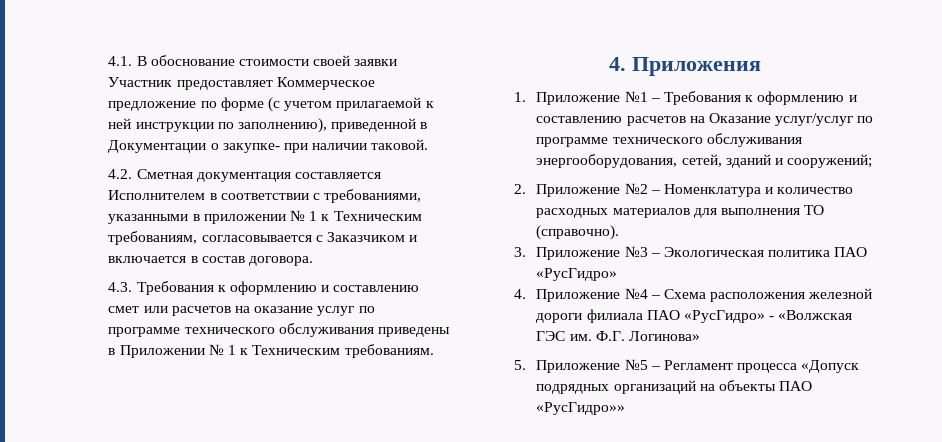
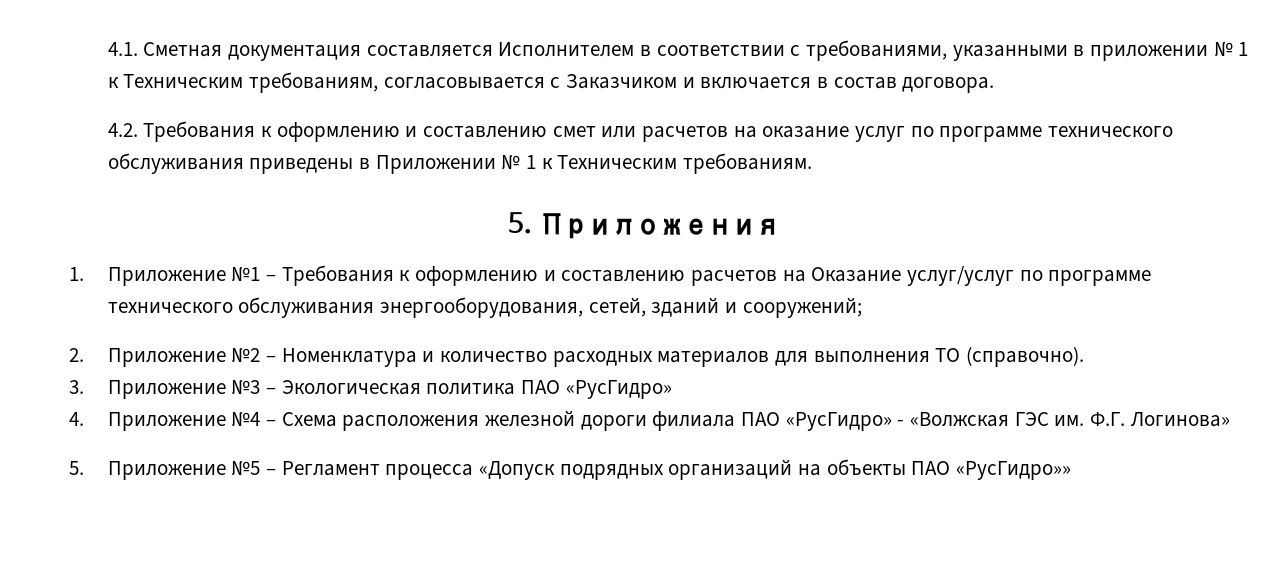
- 4.1. В обоснование стоимости своей заявки Участник предоставляет Коммерческое предложение по форме (с учетом прилагаемой к ней инструкции по заполнению), приведенной в Документации о закупке- при наличии таковой.
- 4.2. Сметная документация составляется Исполнителем в соответствии с требованиями, указанными в приложении № 1 к Техническим требованиям, согласовывается с Заказчиком и включается в состав договора.
+ 4.1. Сметная документация составляется Исполнителем в соответствии с требованиями, указанными в приложении № 1 к Техническим требованиям, согласовывается с Заказчиком и включается в состав договора.
- 4.3. Требования к оформлению и составлению смет или расчетов на оказание услуг по программе технического обслуживания приведены в Приложении № 1 к Техническим требованиям.
+ 4.2. Требования к оформлению и составлению смет или расчетов на оказание услуг по программе технического обслуживания приведены в Приложении № 1 к Техническим требованиям.
- 4. Приложения
+ 5. Приложения

